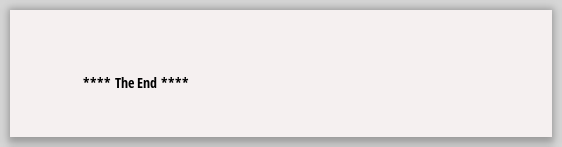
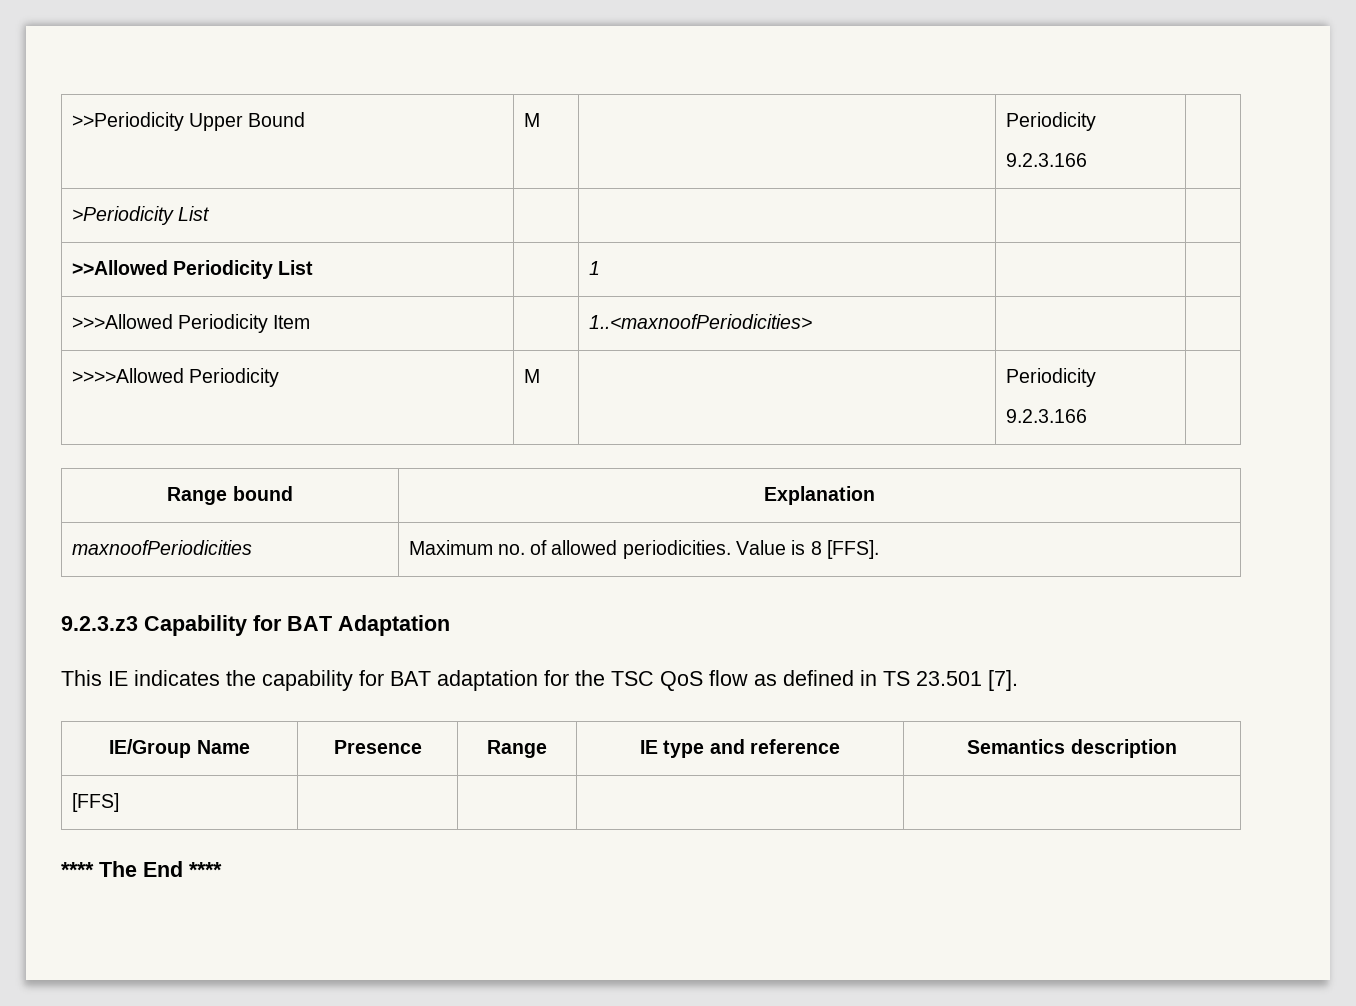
+ >>Periodicity Upper Bound | M | | Periodicity
+ 9.2.3.166 |
+ >Periodicity List | | | |
+ >>Allowed Periodicity List | | 1 | |
+ >>>Allowed Periodicity Item | | 1..<maxnoofPeriodicities> | |
+ >>>>Allowed Periodicity | M | | Periodicity
+ 9.2.3.166 |
+ Range bound | Explanation
+ maxnoofPeriodicities | Maximum no. of allowed periodicities. Value is 8 [FFS].
+ 9.2.3.z3 Capability for BAT Adaptation
+ This IE indicates the capability for BAT adaptation for the TSC QoS flow as defined in TS 23.501 [7].
+ IE/Group Name | Presence | Range | IE type and reference | Semantics description
+ [FFS] | | | |

